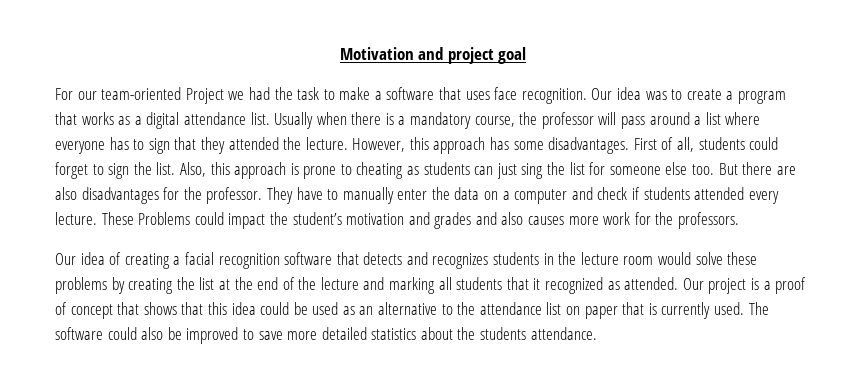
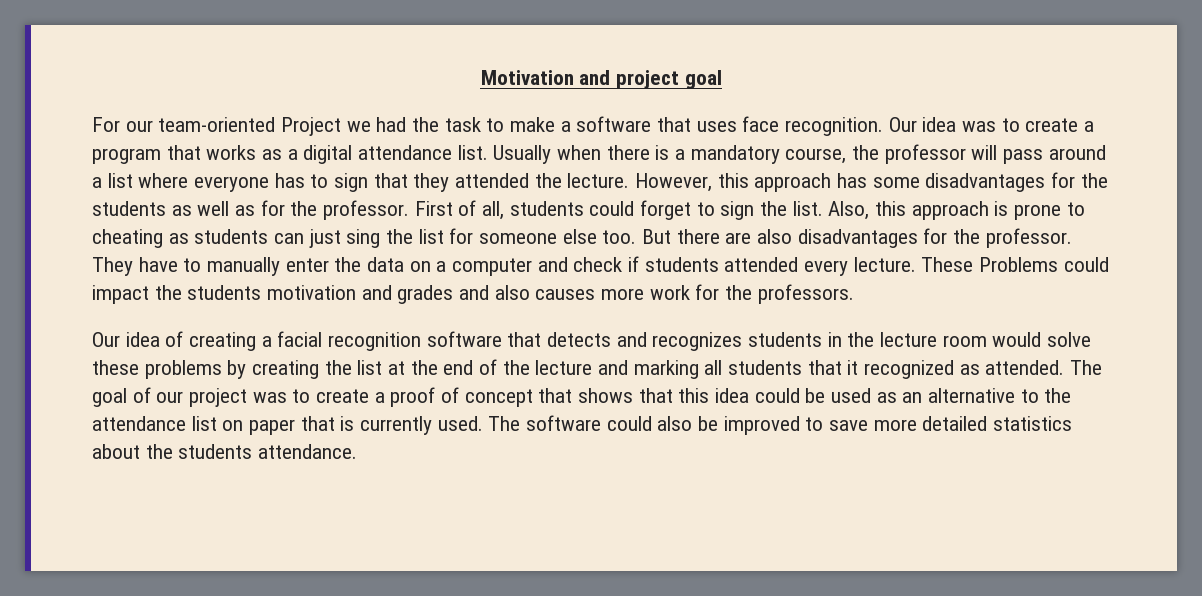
- However, this approach has some disadvantages.
+ However, this approach has some disadvantages for the students as well as for the professor.
- These Problems could impact the student’s motivation and grades and also causes more work for the professors.
+ These Problems could impact the students motivation and grades and also causes more work for the professors.
- Our project is a proof of concept that shows that this idea could be used as an alternative to the attendance list on paper that is currently used.
+ The goal of our project was to create a proof of concept that shows that this idea could be used as an alternative to the attendance list on paper that is currently used.

